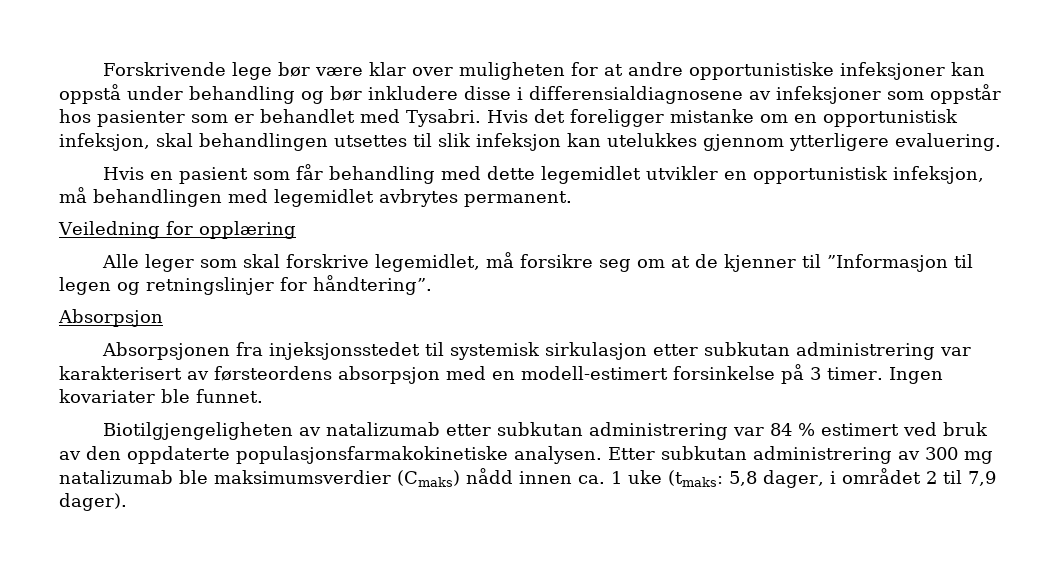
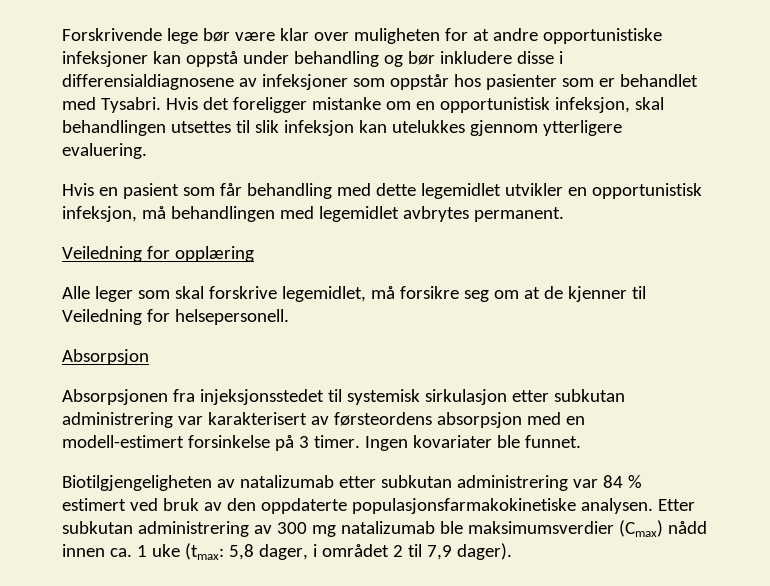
- Alle leger som skal forskrive legemidlet, må forsikre seg om at de kjenner til ”Informasjon til legen og retningslinjer for håndtering”.
+ Alle leger som skal forskrive legemidlet, må forsikre seg om at de kjenner til Veiledning for helsepersonell.
- Etter subkutan administrering av 300 mg natalizumab ble maksimumsverdier (Cmaks) nådd innen ca. 1 uke (tmaks: 5,8 dager, i området 2 til 7,9 dager).
+ Etter subkutan administrering av 300 mg natalizumab ble maksimumsverdier (Cmax) nådd innen ca. 1 uke (tmax: 5,8 dager, i området 2 til 7,9 dager).

